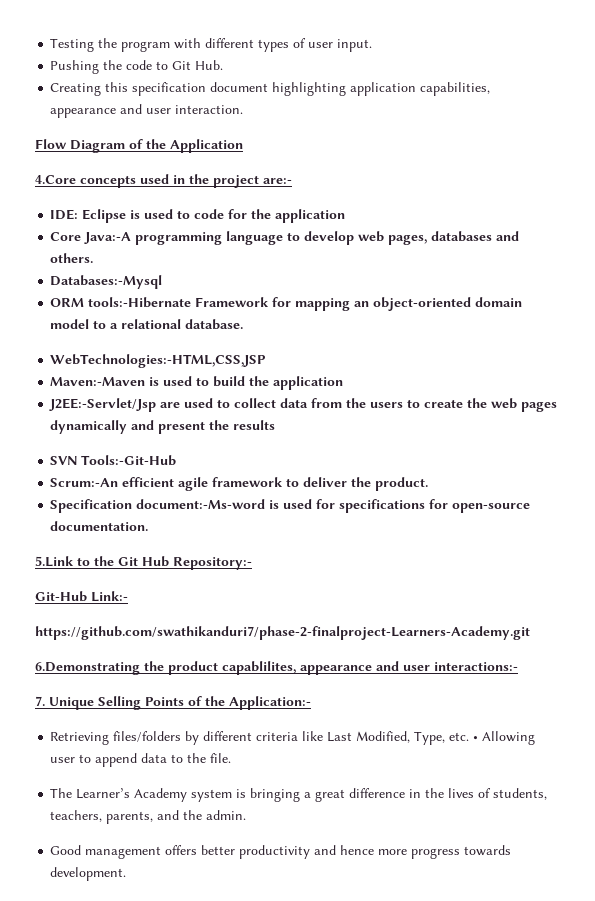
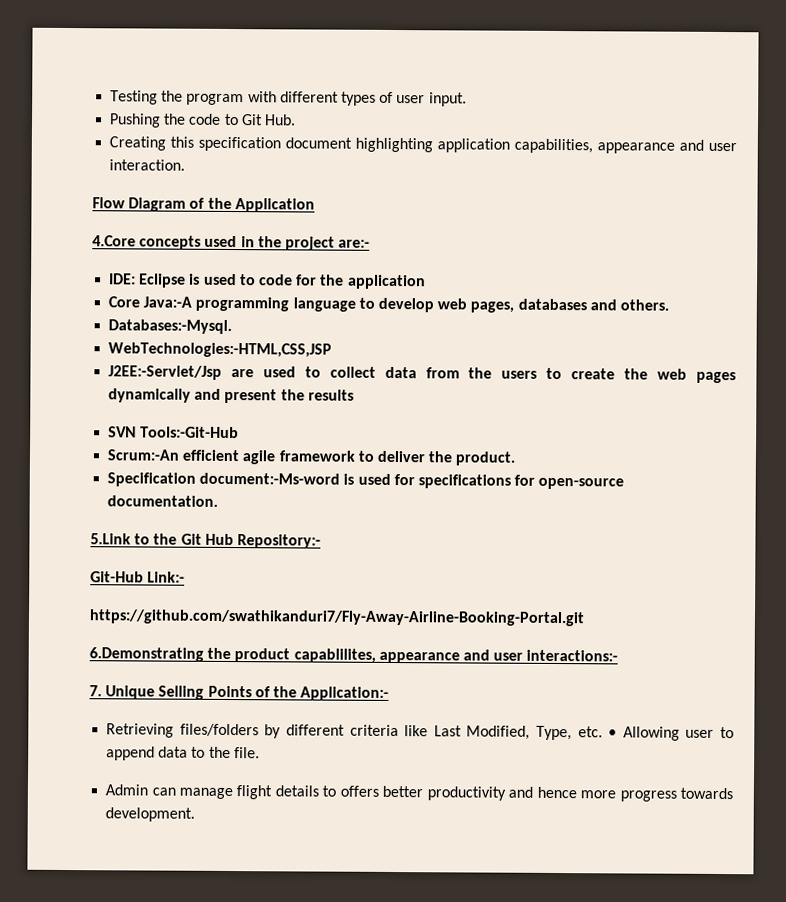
- Databases:-Mysql
- ORM tools:-Hibernate Framework for mapping an object-oriented domain model to a relational database.
+ Databases:-Mysql.
  WebTechnologies:-HTML,CSS,JSP
- Maven:-Maven is used to build the application
- https://github.com/swathikanduri7/phase-2-finalproject-Learners-Academy.git
+ https://github.com/swathikanduri7/Fly-Away-Airline-Booking-Portal.git
- The Learner’s Academy system is bringing a great difference in the lives of students, teachers, parents, and the admin.
- Good management offers better productivity and hence more progress towards development.
+ Admin can manage flight details to offers better productivity and hence more progress towards development.

